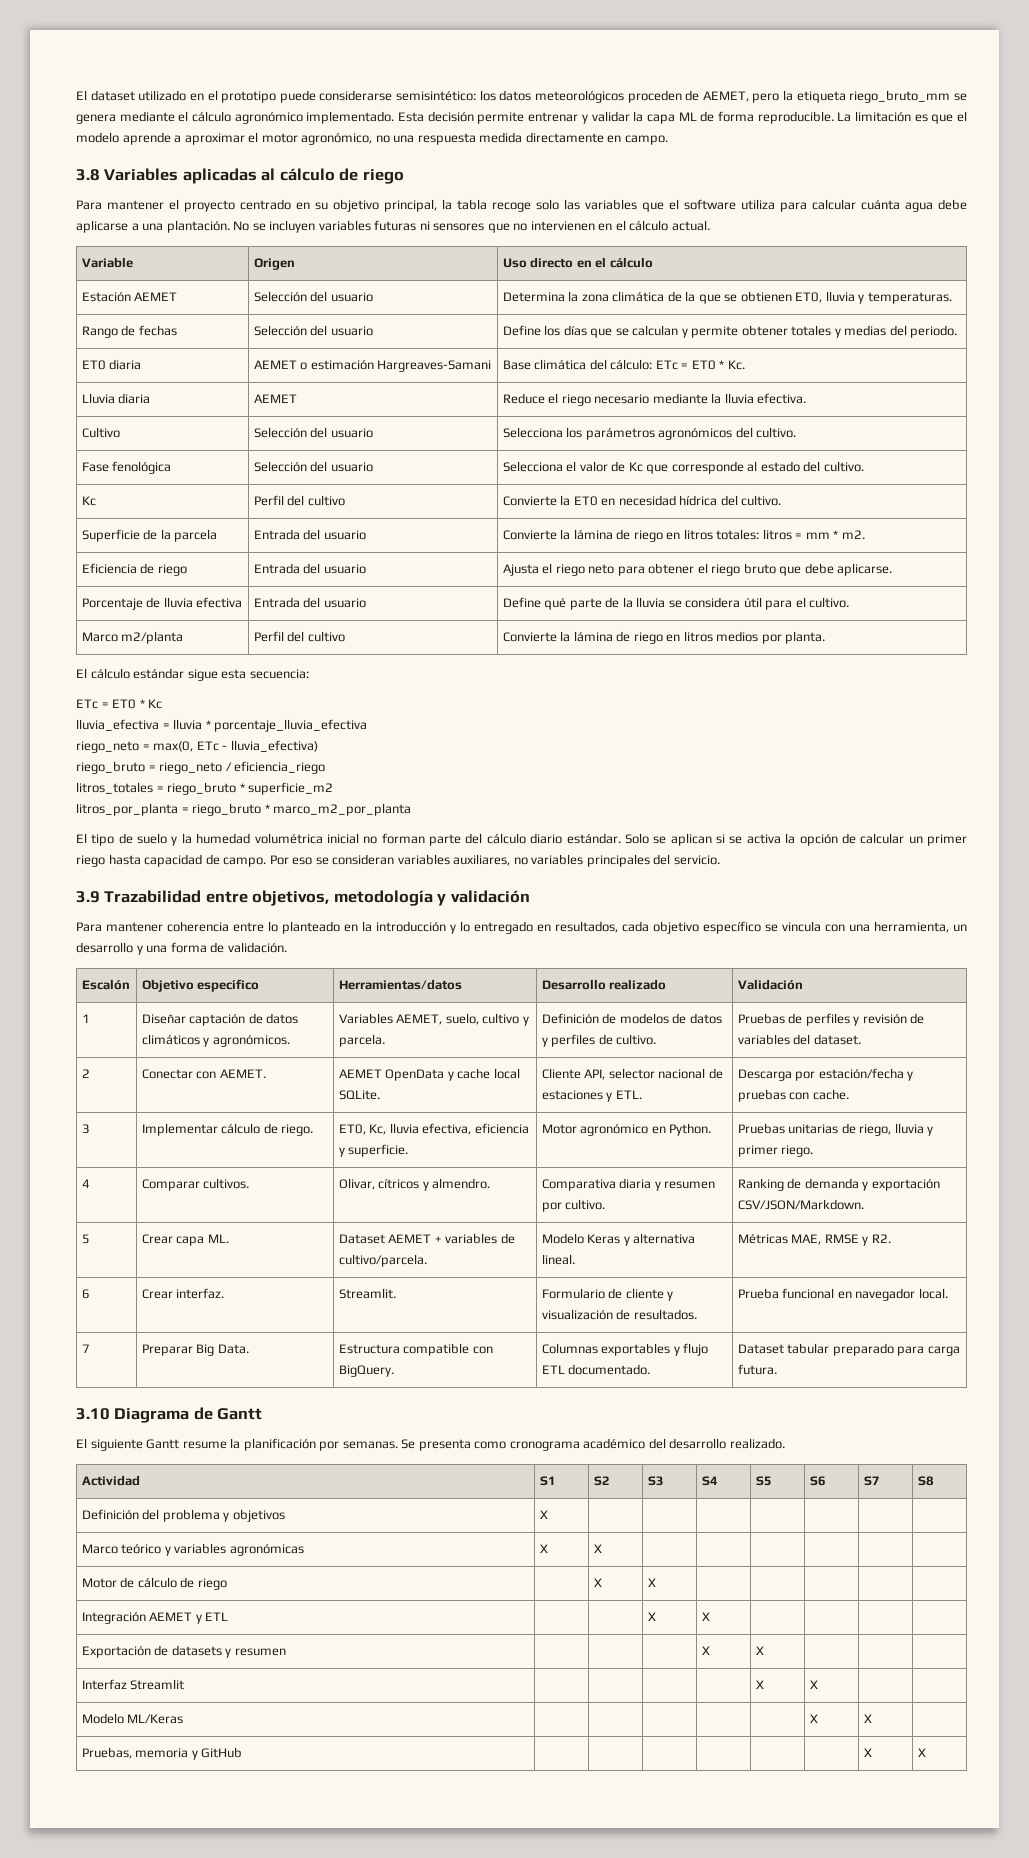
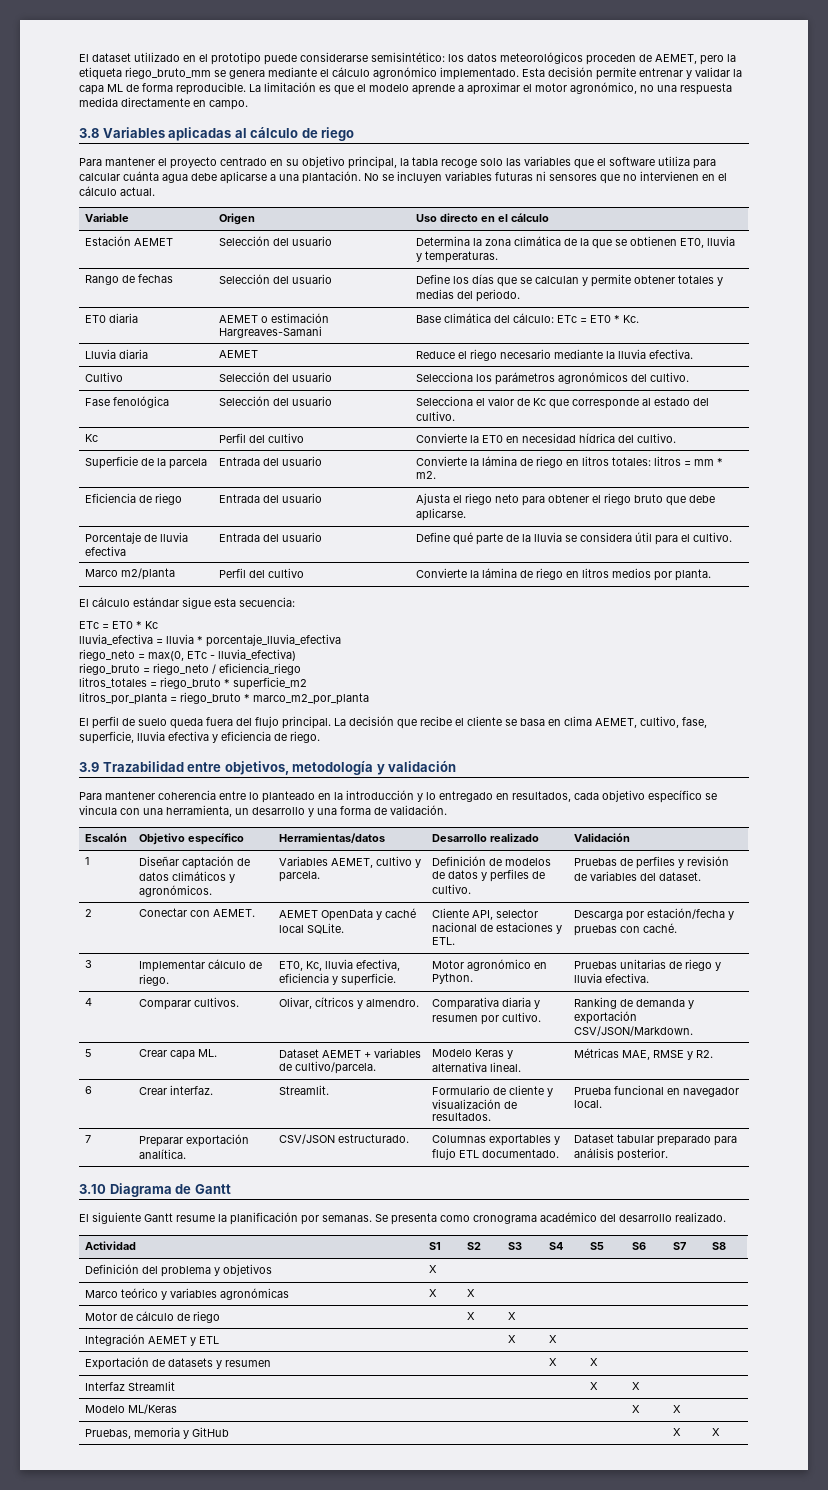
- El tipo de suelo y la humedad volumétrica inicial no forman parte del cálculo diario estándar. Solo se aplican si se activa la opción de calcular un primer riego hasta capacidad de campo. Por eso se consideran variables auxiliares, no variables principales del servicio.
+ El perfil de suelo queda fuera del flujo principal. La decisión que recibe el cliente se basa en clima AEMET, cultivo, fase, superficie, lluvia efectiva y eficiencia de riego.
- 1 | Diseñar captación de datos climáticos y agronómicos. | Variables AEMET, suelo, cultivo y parcela. | Definición de modelos de datos y perfiles de cultivo. | Pruebas de perfiles y revisión de variables del dataset.
+ 1 | Diseñar captación de datos climáticos y agronómicos. | Variables AEMET, cultivo y parcela. | Definición de modelos de datos y perfiles de cultivo. | Pruebas de perfiles y revisión de variables del dataset.
- 2 | Conectar con AEMET. | AEMET OpenData y cache local SQLite. | Cliente API, selector nacional de estaciones y ETL. | Descarga por estación/fecha y pruebas con cache.
+ 2 | Conectar con AEMET. | AEMET OpenData y caché local SQLite. | Cliente API, selector nacional de estaciones y ETL. | Descarga por estación/fecha y pruebas con caché.
- 3 | Implementar cálculo de riego. | ET0, Kc, lluvia efectiva, eficiencia y superficie. | Motor agronómico en Python. | Pruebas unitarias de riego, lluvia y primer riego.
+ 3 | Implementar cálculo de riego. | ET0, Kc, lluvia efectiva, eficiencia y superficie. | Motor agronómico en Python. | Pruebas unitarias de riego y lluvia efectiva.
- 7 | Preparar Big Data. | Estructura compatible con BigQuery. | Columnas exportables y flujo ETL documentado. | Dataset tabular preparado para carga futura.
+ 7 | Preparar exportación analítica. | CSV/JSON estructurado. | Columnas exportables y flujo ETL documentado. | Dataset tabular preparado para análisis posterior.

